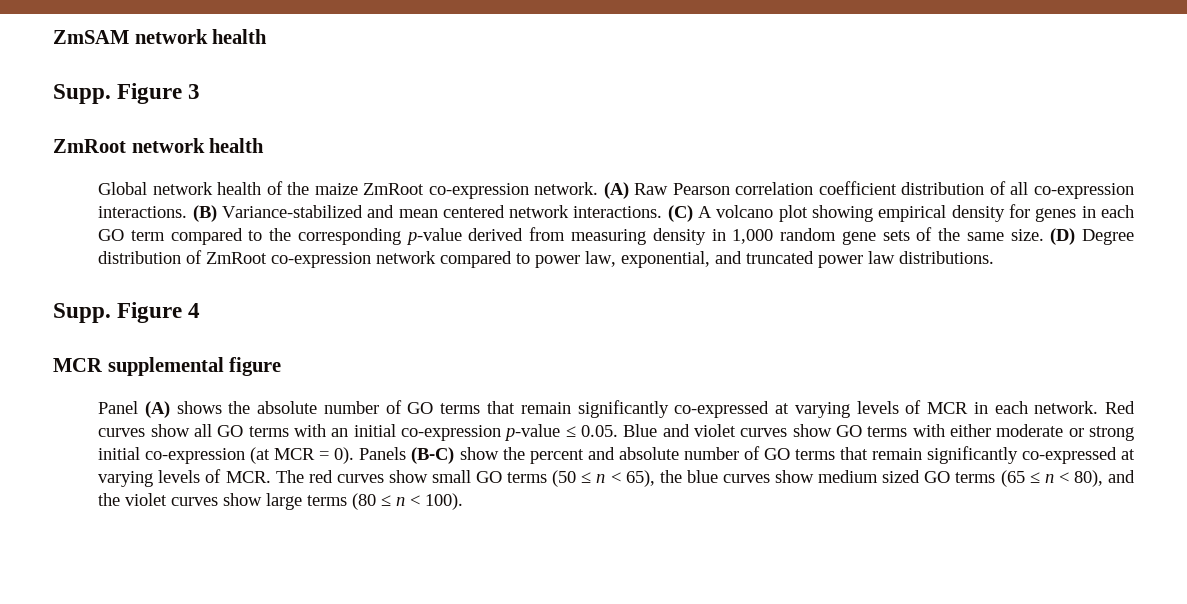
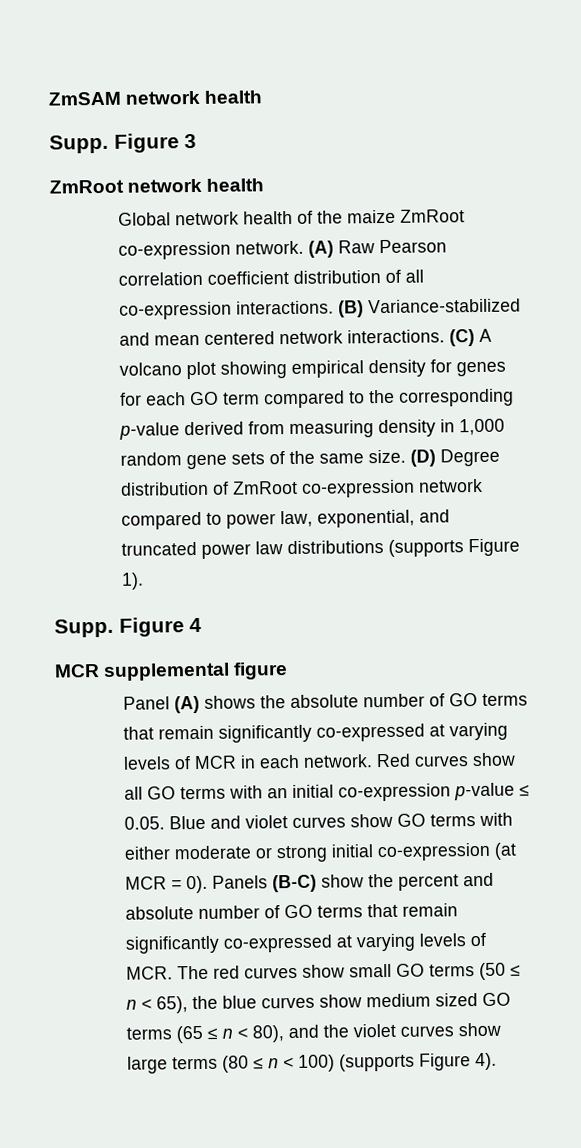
- (C) A volcano plot showing empirical density for genes in each GO term compared to the corresponding p-value derived from measuring density in 1,000 random gene sets of the same size.
+ (C) A volcano plot showing empirical density for genes for each GO term compared to the corresponding p-value derived from measuring density in 1,000 random gene sets of the same size.
- (D) Degree distribution of ZmRoot co-expression network compared to power law, exponential, and truncated power law distributions.
+ (D) Degree distribution of ZmRoot co-expression network compared to power law, exponential, and truncated power law distributions (supports Figure 1).
- Panels (B-C) show the percent and absolute number of GO terms that remain significantly co-expressed at varying levels of MCR. The red curves show small GO terms (50 ≤ n < 65), the blue curves show medium sized GO terms (65 ≤ n < 80), and the violet curves show large terms (80 ≤ n < 100).
+ Panels (B-C) show the percent and absolute number of GO terms that remain significantly co-expressed at varying levels of MCR. The red curves show small GO terms (50 ≤ n < 65), the blue curves show medium sized GO terms (65 ≤ n < 80), and the violet curves show large terms (80 ≤ n < 100) (supports Figure 4).

